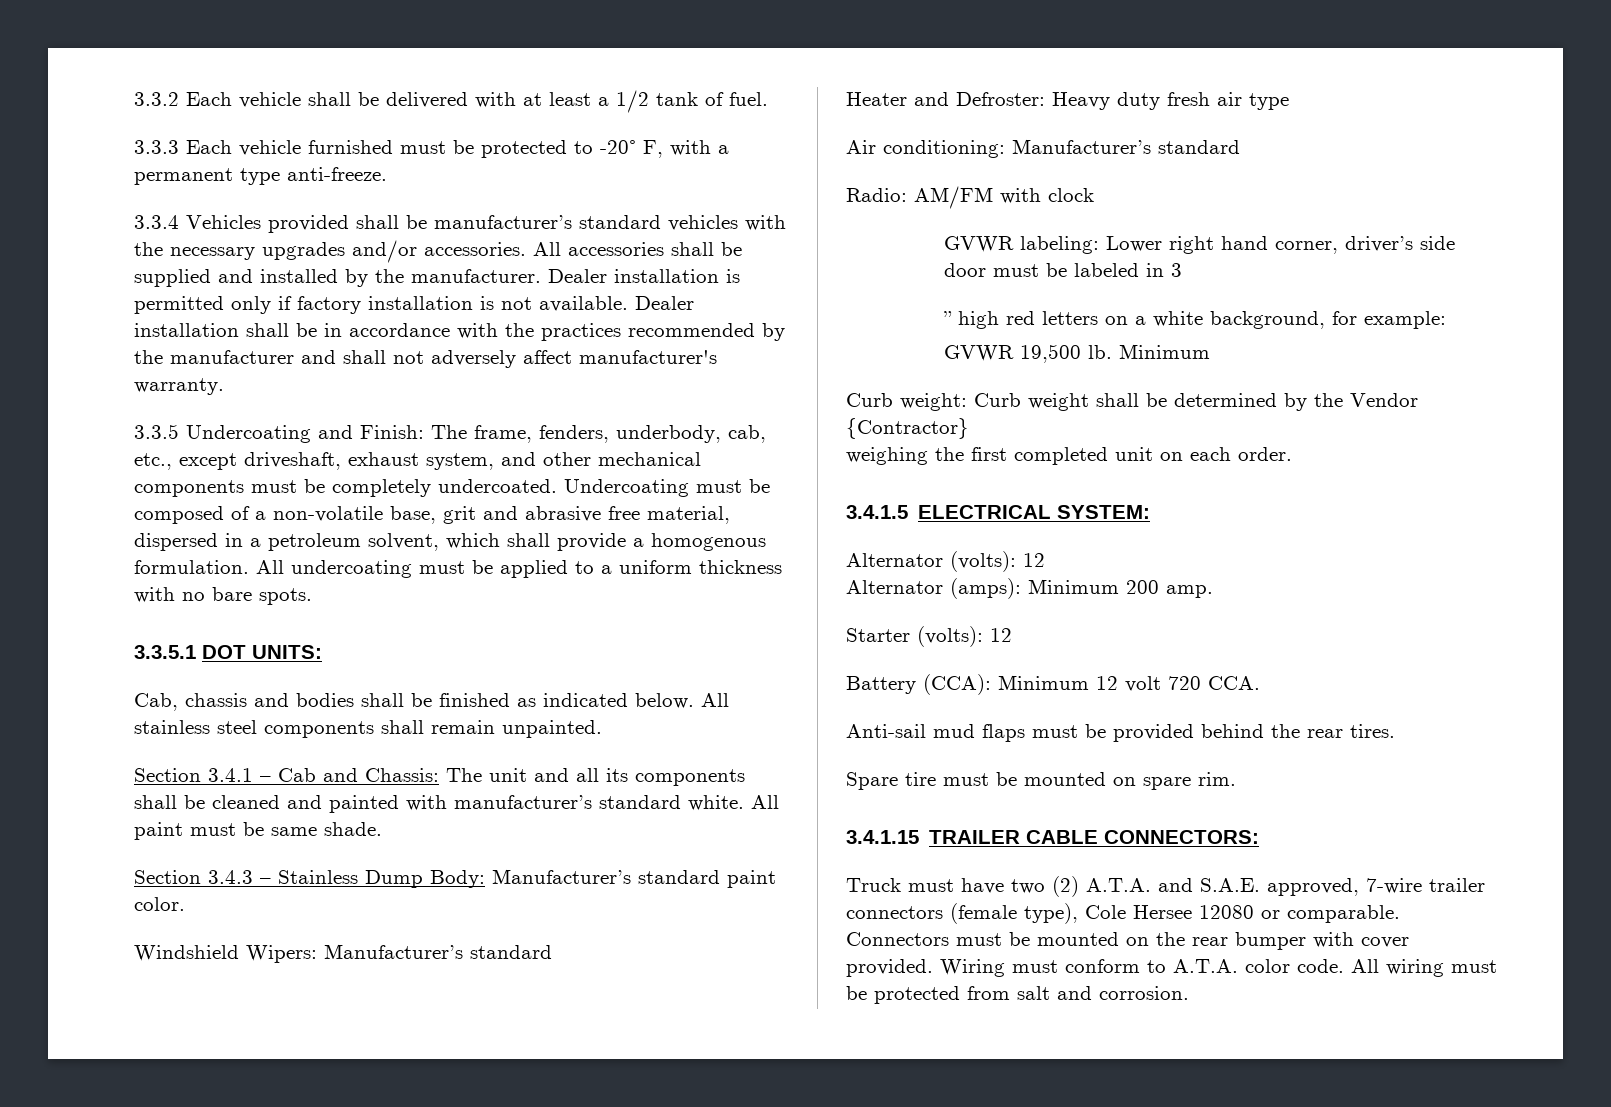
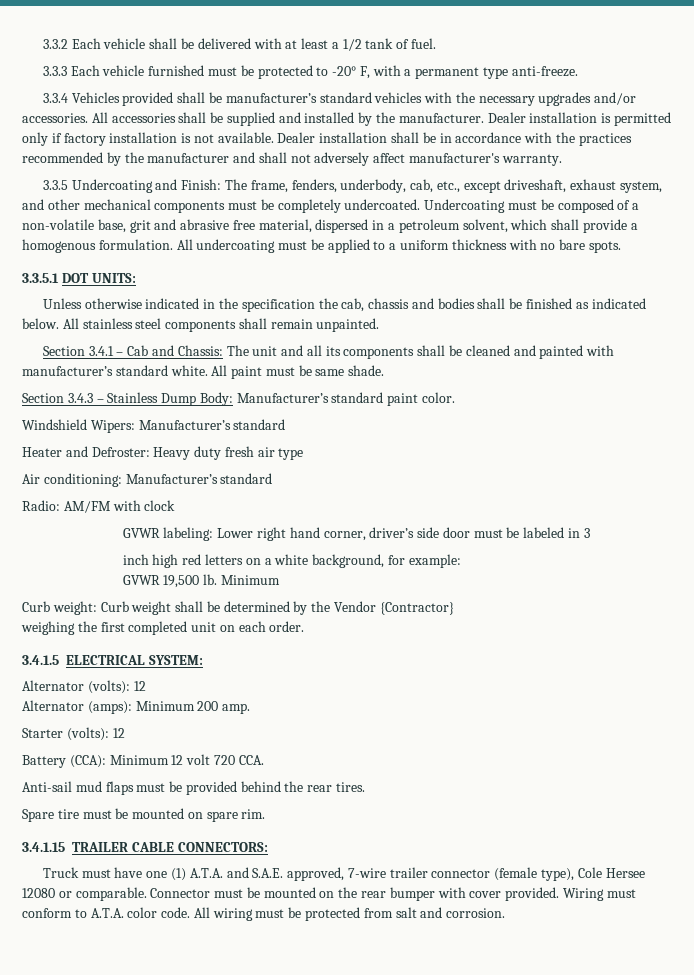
- Cab, chassis and bodies shall be finished as indicated below.
+ Unless otherwise indicated in the specification the cab, chassis and bodies shall be finished as indicated below.
- ” high red letters on a white background, for example:
+ inch high red letters on a white background, for example:
- Truck must have two (2) A.T.A. and S.A.E. approved, 7-wire trailer connectors (female type), Cole Hersee 12080 or comparable.
+ Truck must have one (1) A.T.A. and S.A.E. approved, 7-wire trailer connector (female type), Cole Hersee 12080 or comparable.
- Connectors must be mounted on the rear bumper with cover provided.
+ Connector must be mounted on the rear bumper with cover provided.

